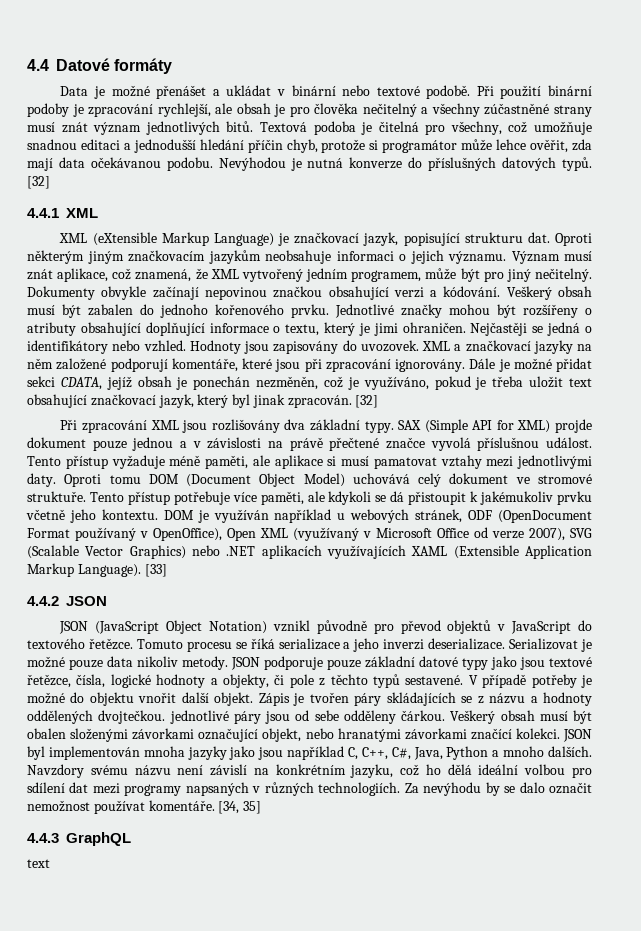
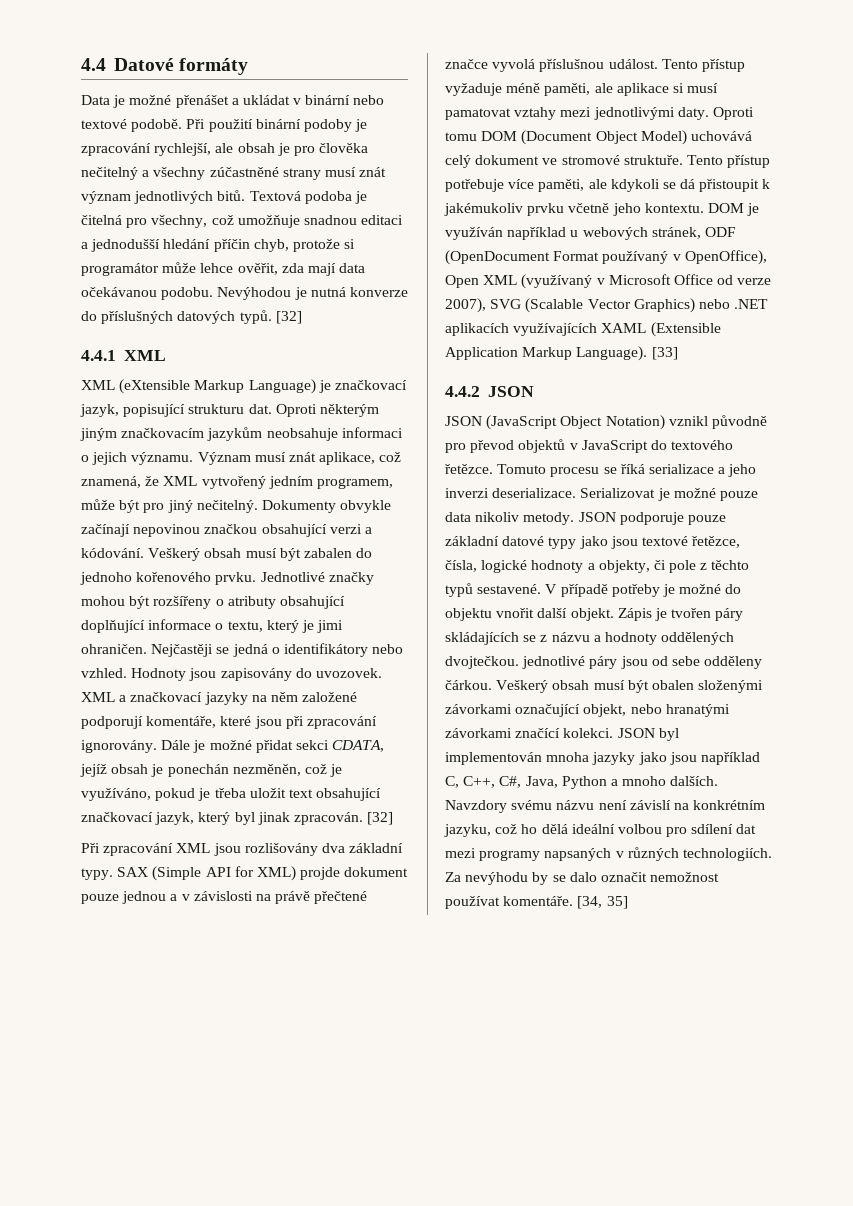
- 4.4.3 GraphQL
- text

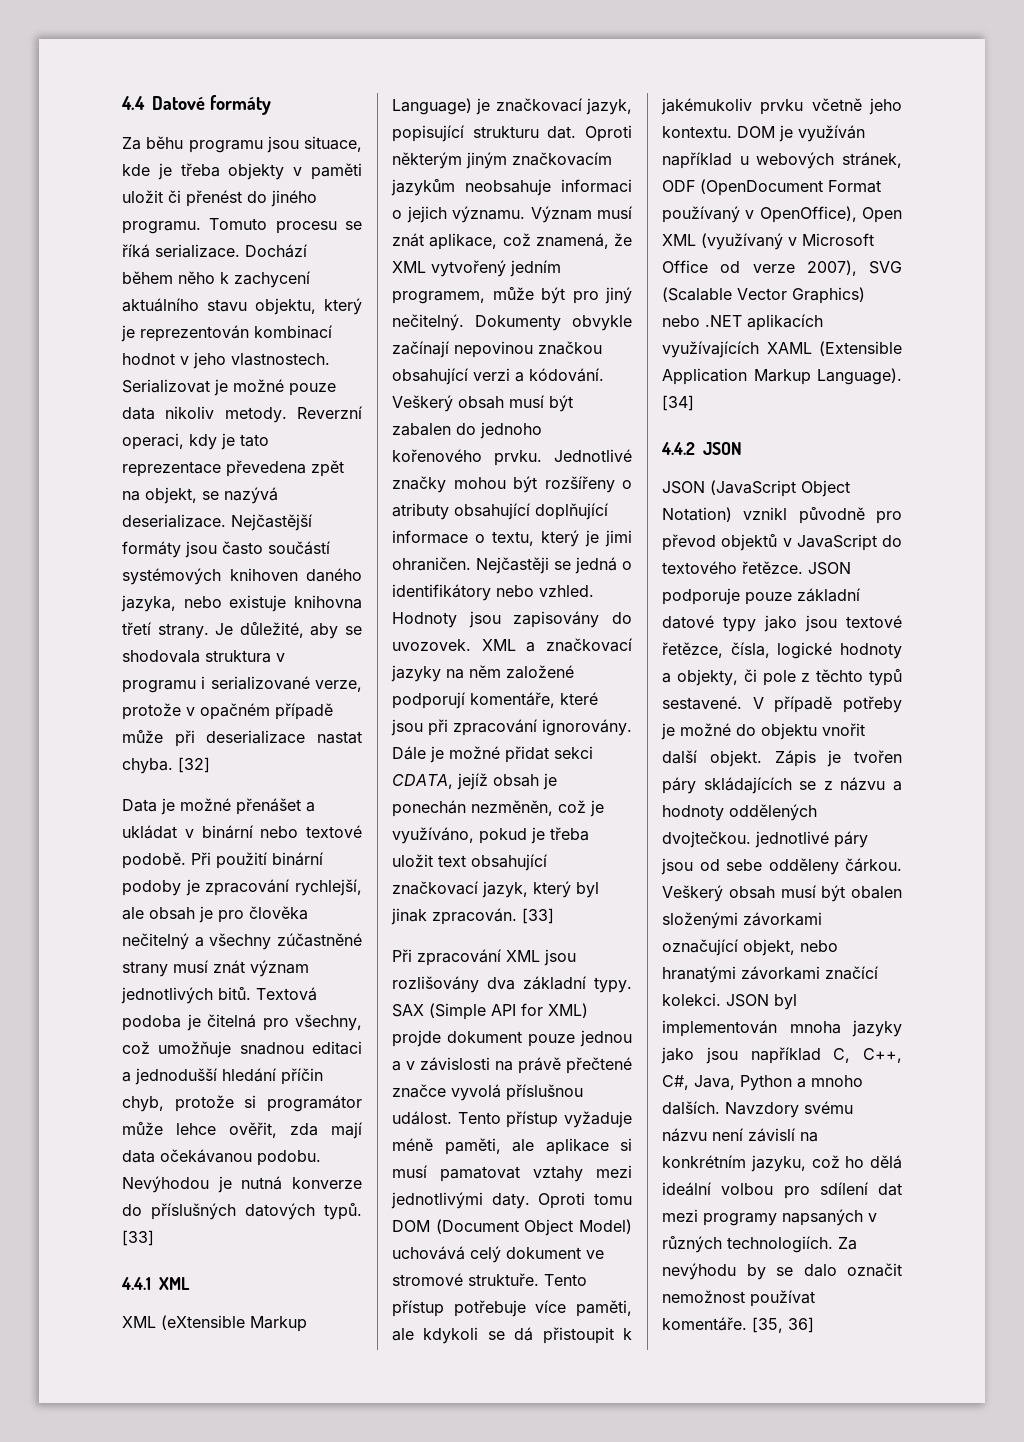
+ Za běhu programu jsou situace, kde je třeba objekty v paměti uložit či přenést do jiného programu. Tomuto procesu se říká serializace. Dochází během něho k zachycení aktuálního stavu objektu, který je reprezentován kombinací hodnot v jeho vlastnostech. Serializovat je možné pouze data nikoliv metody. Reverzní operaci, kdy je tato reprezentace převedena zpět na objekt, se nazývá deserializace. Nejčastější formáty jsou často součástí systémových knihoven daného jazyka, nebo existuje knihovna třetí strany. Je důležité, aby se shodovala struktura v programu i serializované verze, protože v opačném případě může při deserializace nastat chyba. [32]
- Nevýhodou je nutná konverze do příslušných datových typů. [32]
+ Nevýhodou je nutná konverze do příslušných datových typů. [33]
- Dále je možné přidat sekci CDATA, jejíž obsah je ponechán nezměněn, což je využíváno, pokud je třeba uložit text obsahující značkovací jazyk, který byl jinak zpracován. [32]
+ Dále je možné přidat sekci CDATA, jejíž obsah je ponechán nezměněn, což je využíváno, pokud je třeba uložit text obsahující značkovací jazyk, který byl jinak zpracován. [33]
- [33]
+ [34]
- Tomuto procesu se říká serializace a jeho inverzi deserializace. Serializovat je možné pouze data nikoliv metody.
- [34, 35]
+ [35, 36]

